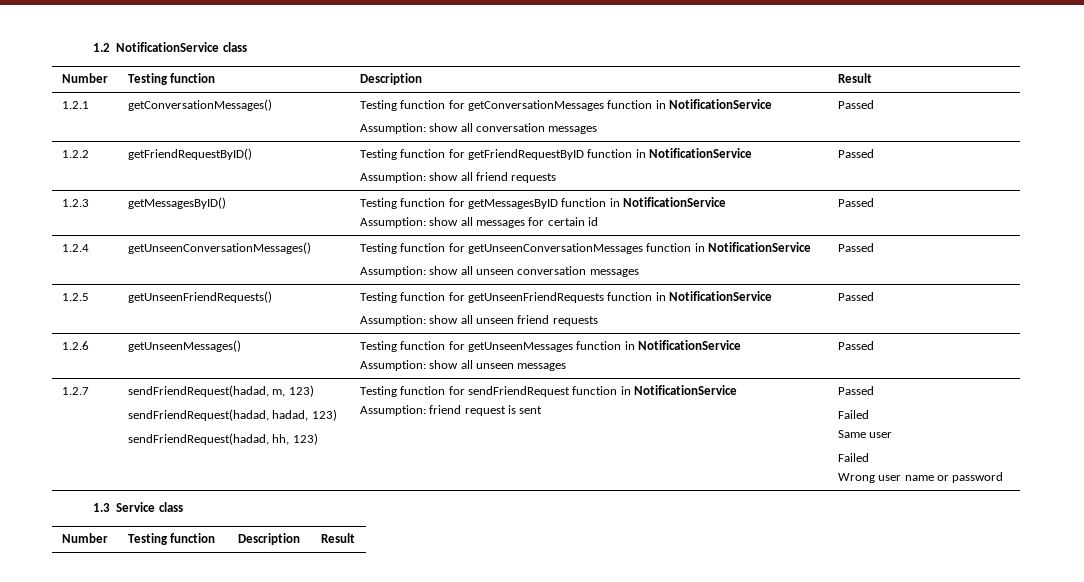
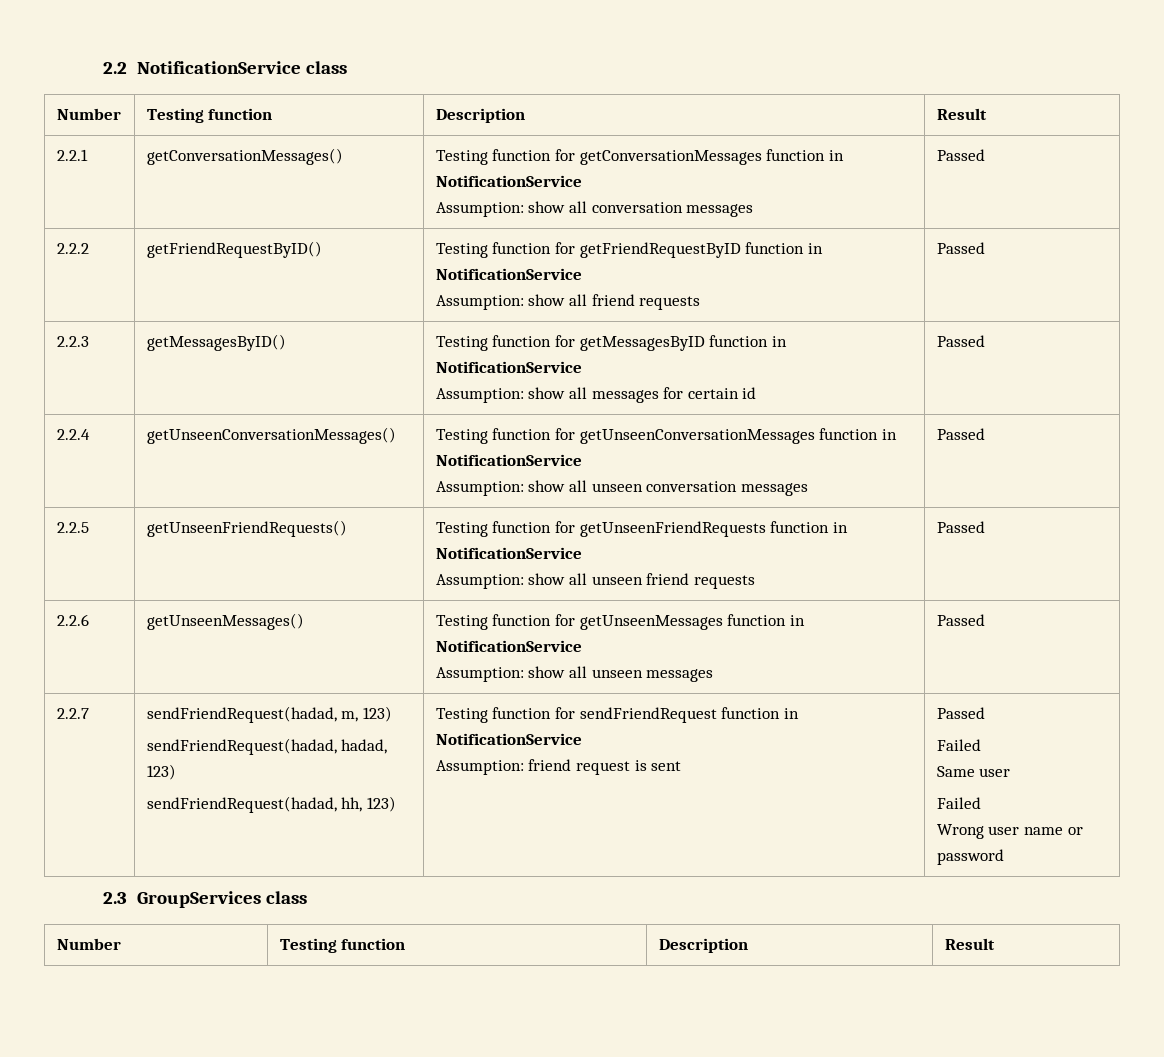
- 1.2 NotificationService class
+ 2.2 NotificationService class
- 1.2.1 | getConversationMessages() | Testing function for getConversationMessages function in NotificationService
+ 2.2.1 | getConversationMessages() | Testing function for getConversationMessages function in NotificationService
- 1.2.2 | getFriendRequestByID() | Testing function for getFriendRequestByID function in NotificationService
+ 2.2.2 | getFriendRequestByID() | Testing function for getFriendRequestByID function in NotificationService
- 1.2.3 | getMessagesByID() | Testing function for getMessagesByID function in NotificationService
+ 2.2.3 | getMessagesByID() | Testing function for getMessagesByID function in NotificationService
- 1.2.4 | getUnseenConversationMessages() | Testing function for getUnseenConversationMessages function in NotificationService
+ 2.2.4 | getUnseenConversationMessages() | Testing function for getUnseenConversationMessages function in NotificationService
- 1.2.5 | getUnseenFriendRequests() | Testing function for getUnseenFriendRequests function in NotificationService
+ 2.2.5 | getUnseenFriendRequests() | Testing function for getUnseenFriendRequests function in NotificationService
- 1.2.6 | getUnseenMessages() | Testing function for getUnseenMessages function in NotificationService
+ 2.2.6 | getUnseenMessages() | Testing function for getUnseenMessages function in NotificationService
- 1.2.7 | sendFriendRequest(hadad, m, 123)
+ 2.2.7 | sendFriendRequest(hadad, m, 123)
- 1.3 Service class
+ 2.3 GroupServices class

